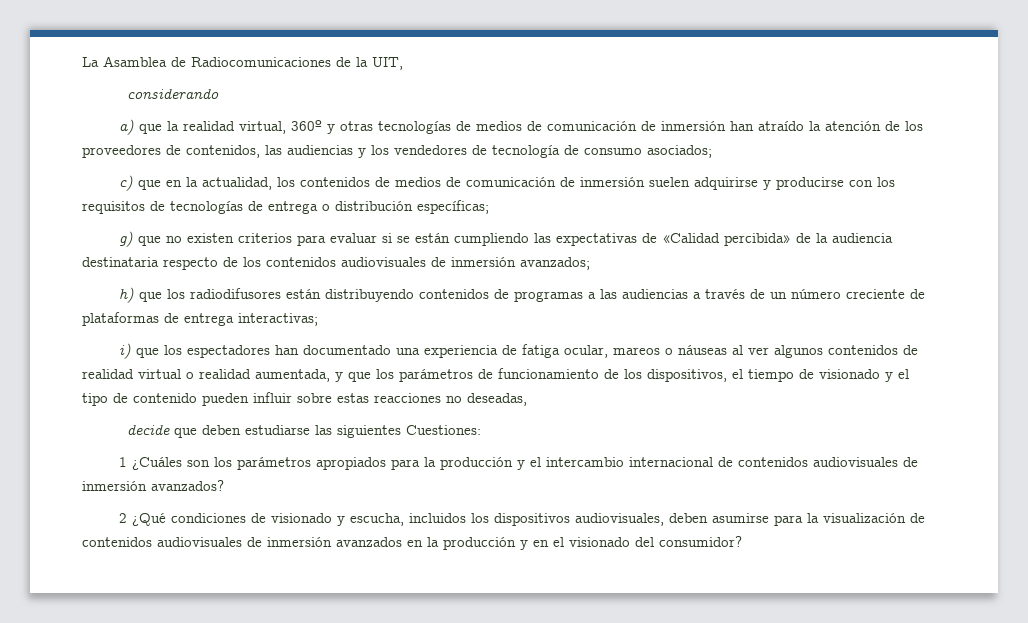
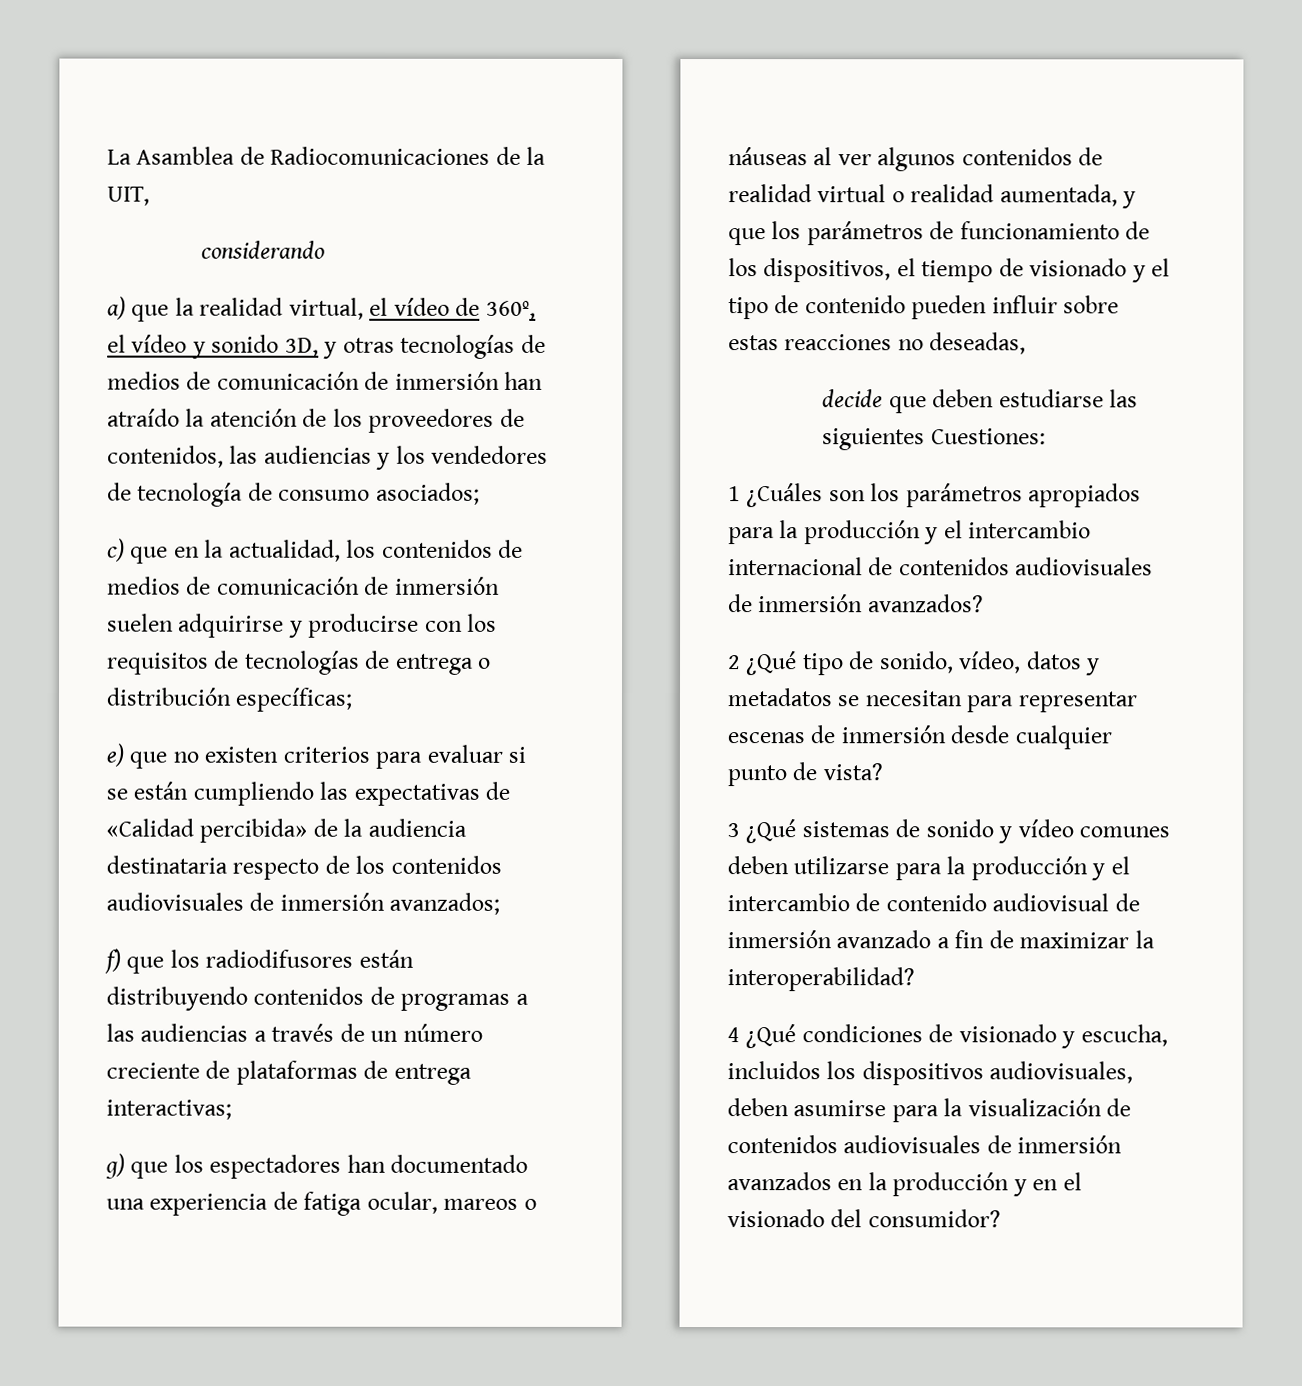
- a) que la realidad virtual, 360º y otras tecnologías de medios de comunicación de inmersión han atraído la atención de los proveedores de contenidos, las audiencias y los vendedores de tecnología de consumo asociados;
+ a) que la realidad virtual, el vídeo de 360º, el vídeo y sonido 3D, y otras tecnologías de medios de comunicación de inmersión han atraído la atención de los proveedores de contenidos, las audiencias y los vendedores de tecnología de consumo asociados;
- g) que no existen criterios para evaluar si se están cumpliendo las expectativas de «Calidad percibida» de la audiencia destinataria respecto de los contenidos audiovisuales de inmersión avanzados;
+ e) que no existen criterios para evaluar si se están cumpliendo las expectativas de «Calidad percibida» de la audiencia destinataria respecto de los contenidos audiovisuales de inmersión avanzados;
- h) que los radiodifusores están distribuyendo contenidos de programas a las audiencias a través de un número creciente de plataformas de entrega interactivas;
+ f) que los radiodifusores están distribuyendo contenidos de programas a las audiencias a través de un número creciente de plataformas de entrega interactivas;
- i) que los espectadores han documentado una experiencia de fatiga ocular, mareos o náuseas al ver algunos contenidos de realidad virtual o realidad aumentada, y que los parámetros de funcionamiento de los dispositivos, el tiempo de visionado y el tipo de contenido pueden influir sobre estas reacciones no deseadas,
+ g) que los espectadores han documentado una experiencia de fatiga ocular, mareos o náuseas al ver algunos contenidos de realidad virtual o realidad aumentada, y que los parámetros de funcionamiento de los dispositivos, el tiempo de visionado y el tipo de contenido pueden influir sobre estas reacciones no deseadas,
- 2 ¿Qué condiciones de visionado y escucha, incluidos los dispositivos audiovisuales, deben asumirse para la visualización de contenidos audiovisuales de inmersión avanzados en la producción y en el visionado del consumidor?
+ 2 ¿Qué tipo de sonido, vídeo, datos y metadatos se necesitan para representar escenas de inmersión desde cualquier punto de vista?
+ 3 ¿Qué sistemas de sonido y vídeo comunes deben utilizarse para la producción y el intercambio de contenido audiovisual de inmersión avanzado a fin de maximizar la interoperabilidad?
+ 4 ¿Qué condiciones de visionado y escucha, incluidos los dispositivos audiovisuales, deben asumirse para la visualización de contenidos audiovisuales de inmersión avanzados en la producción y en el visionado del consumidor?

